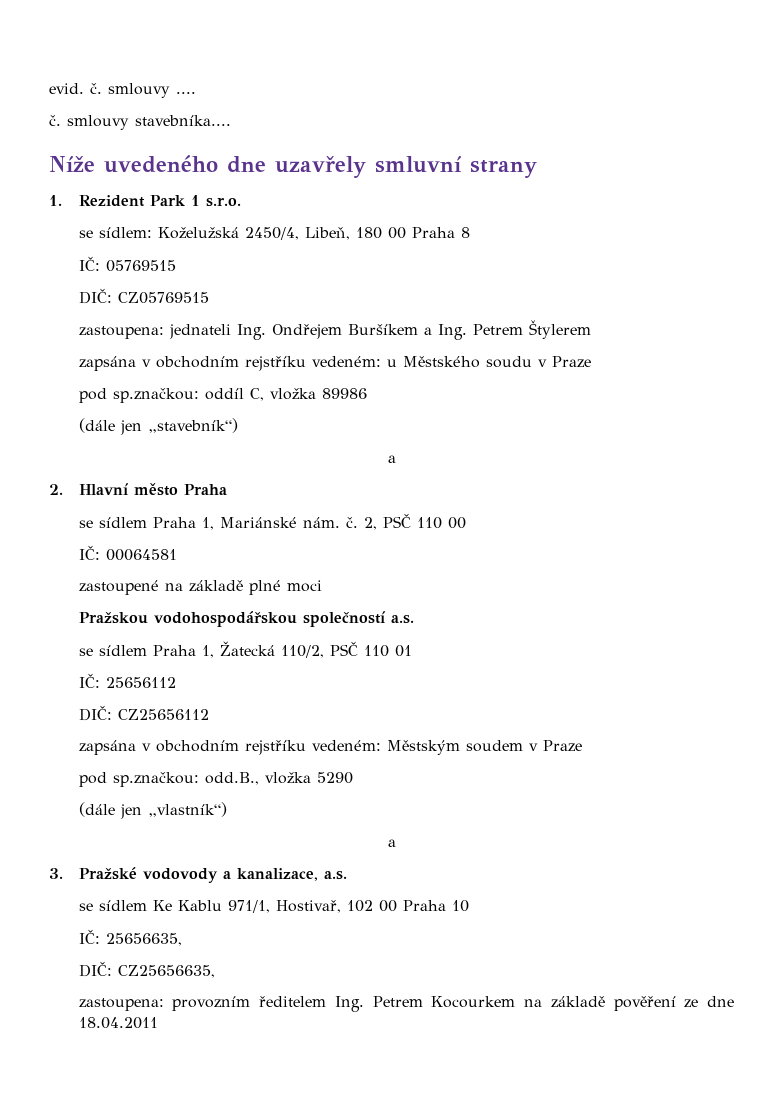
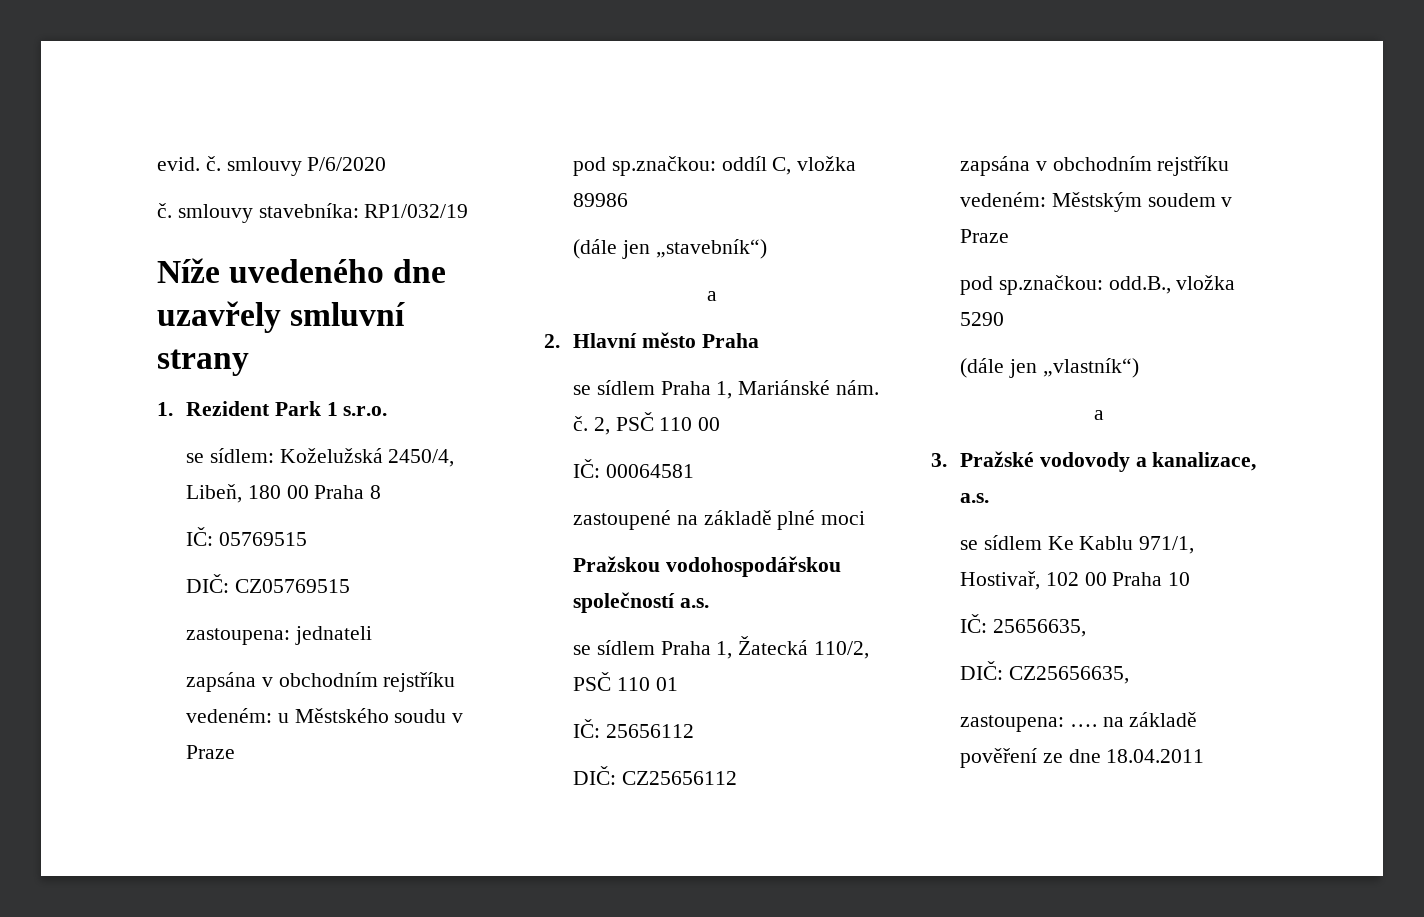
- evid. č. smlouvy ....
- č. smlouvy stavebníka....
+ evid. č. smlouvy P/6/2020
+ č. smlouvy stavebníka: RP1/032/19
- zastoupena: jednateli Ing. Ondřejem Buršíkem a Ing. Petrem Štylerem
+ zastoupena: jednateli
- zastoupena: provozním ředitelem Ing. Petrem Kocourkem na základě pověření ze dne 18.04.2011
+ zastoupena: …. na základě pověření ze dne 18.04.2011

